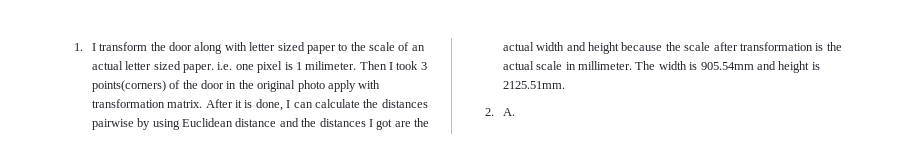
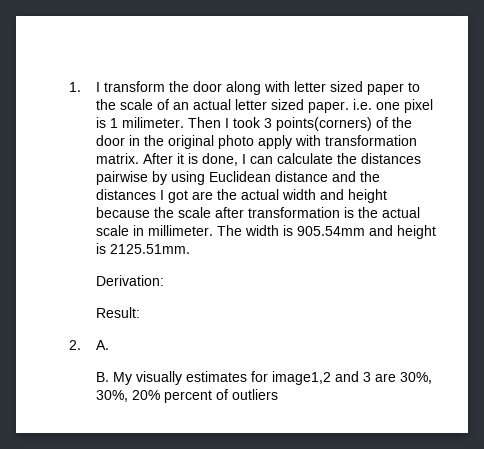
+ Derivation:
+ Result:
+ B. My visually estimates for image1,2 and 3 are 30%, 30%, 20% percent of outliers

